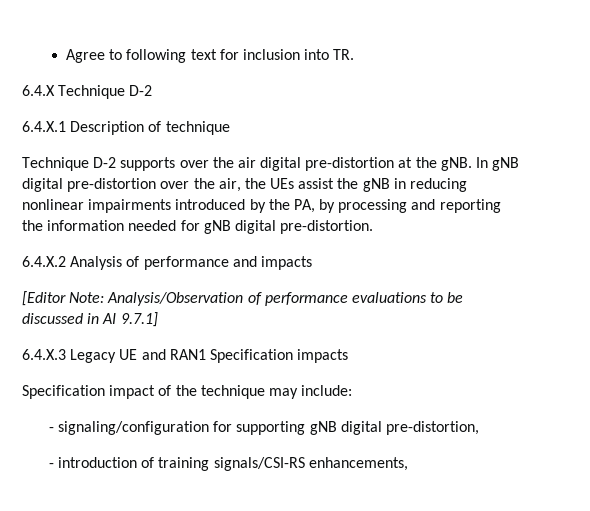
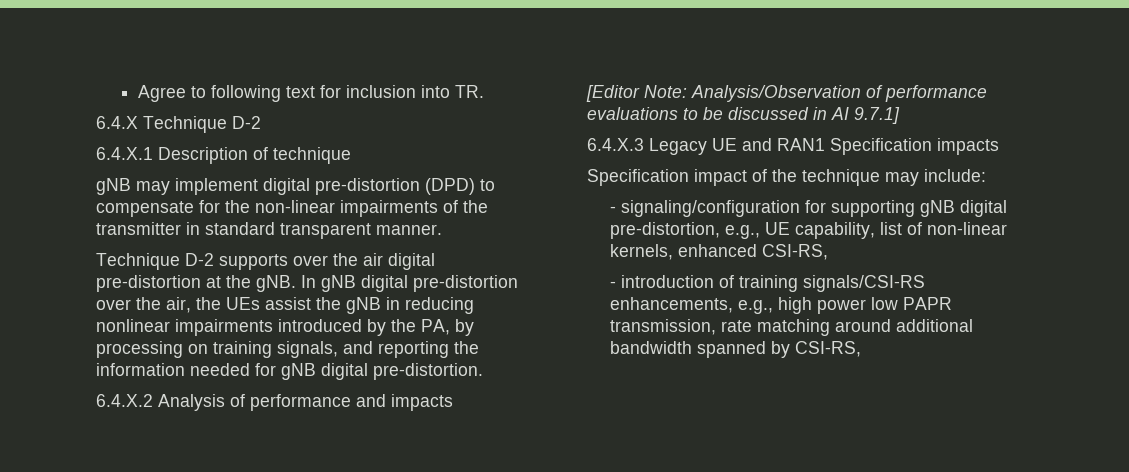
+ gNB may implement digital pre-distortion (DPD) to compensate for the non-linear impairments of the transmitter in standard transparent manner.
- In gNB digital pre-distortion over the air, the UEs assist the gNB in reducing nonlinear impairments introduced by the PA, by processing and reporting the information needed for gNB digital pre-distortion.
+ In gNB digital pre-distortion over the air, the UEs assist the gNB in reducing nonlinear impairments introduced by the PA, by processing on training signals, and reporting the information needed for gNB digital pre-distortion.
- - signaling/configuration for supporting gNB digital pre-distortion,
+ - signaling/configuration for supporting gNB digital pre-distortion, e.g., UE capability, list of non-linear kernels, enhanced CSI-RS,
- - introduction of training signals/CSI-RS enhancements,
+ - introduction of training signals/CSI-RS enhancements, e.g., high power low PAPR transmission, rate matching around additional bandwidth spanned by CSI-RS,

